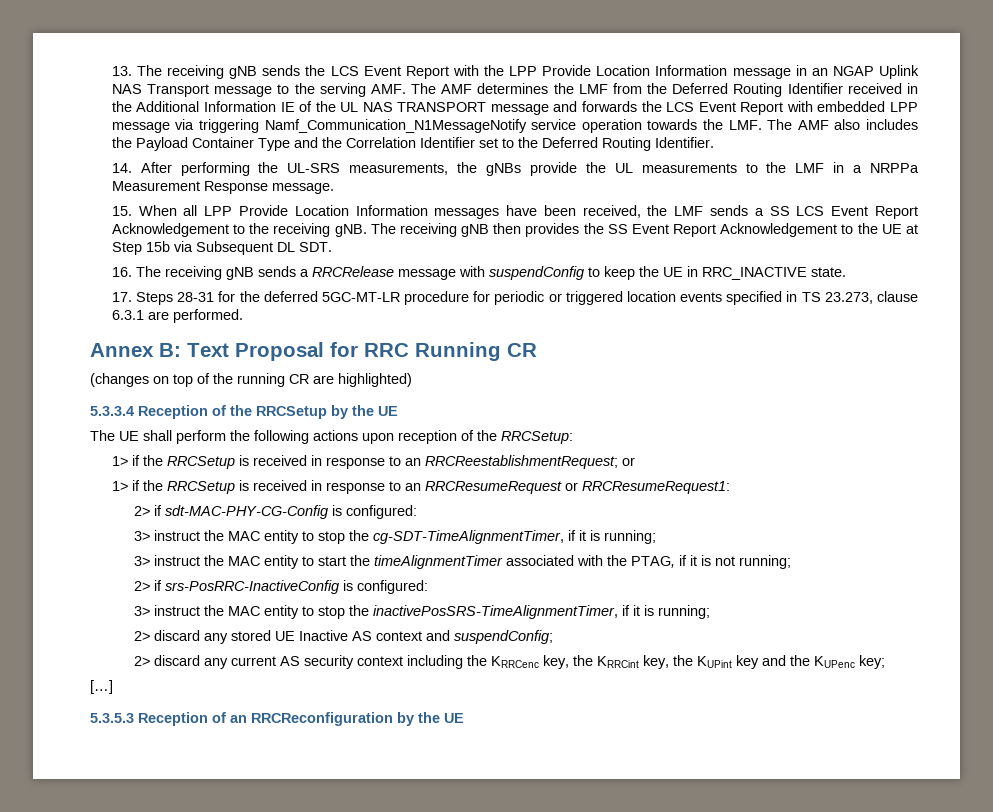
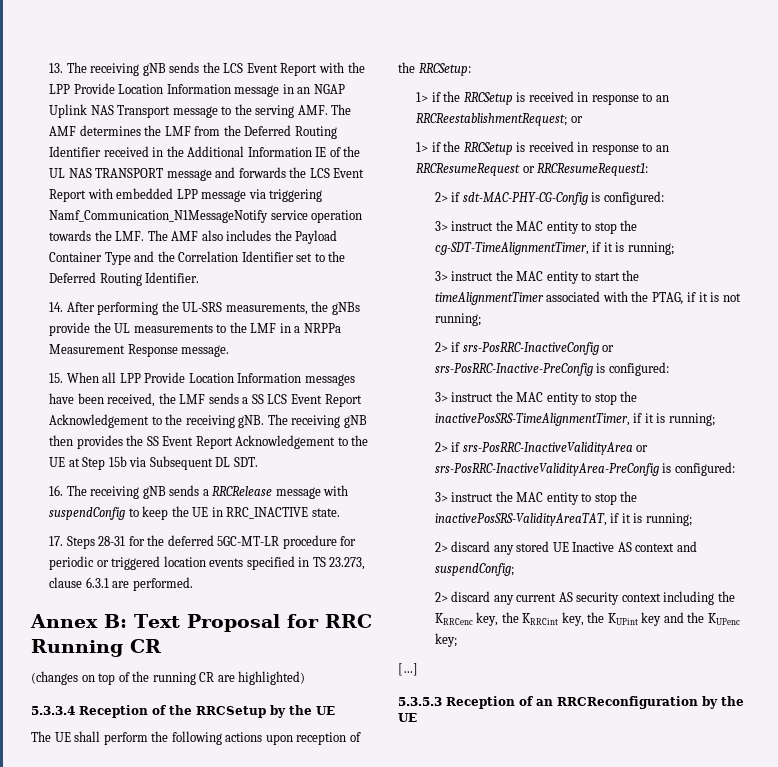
- 2> if srs-PosRRC-InactiveConfig is configured:
+ 2> if srs-PosRRC-InactiveConfig or srs-PosRRC-Inactive-PreConfig is configured:
+ 2> if srs-PosRRC-InactiveValidityArea or srs-PosRRC-InactiveValidityArea-PreConfig is configured:
+ 3> instruct the MAC entity to stop the inactivePosSRS-ValidityAreaTAT, if it is running;

